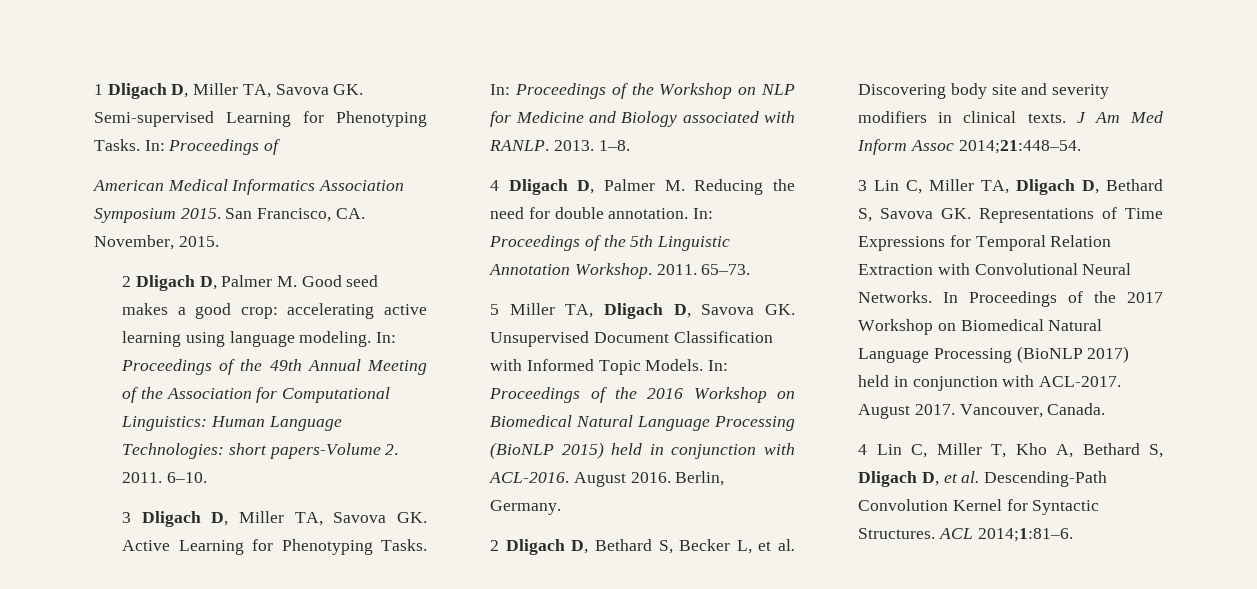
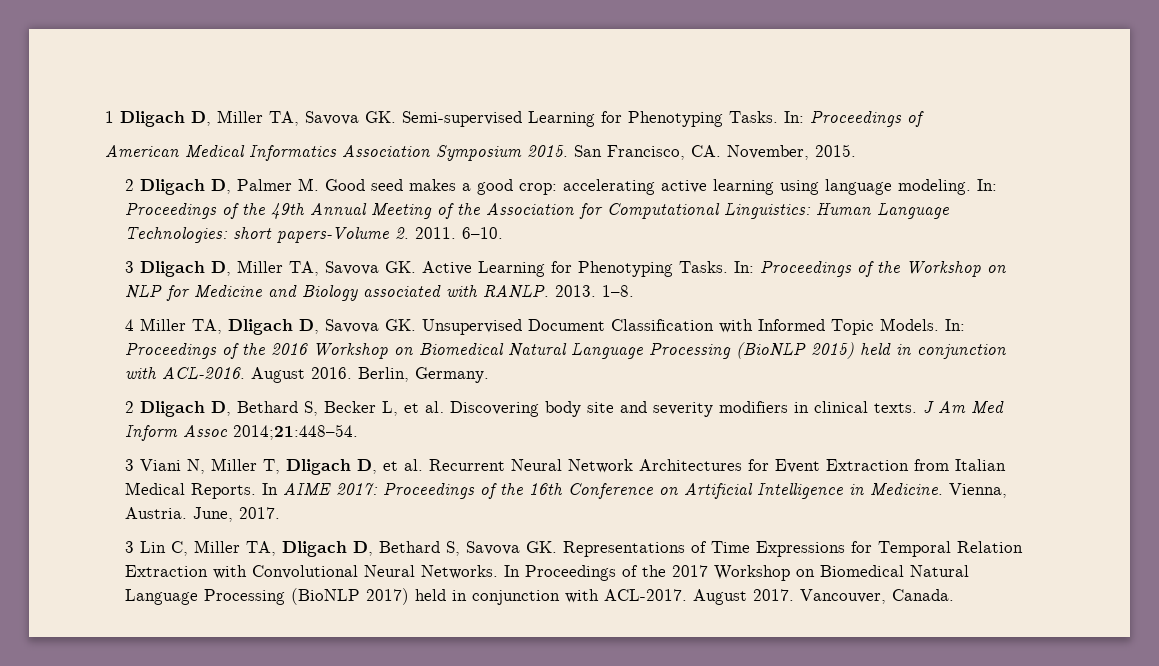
- 4 Dligach D, Palmer M. Reducing the need for double annotation. In: Proceedings of the 5th Linguistic Annotation Workshop. 2011. 65–73.
- 5 Miller TA, Dligach D, Savova GK. Unsupervised Document Classification with Informed Topic Models.
+ 4 Miller TA, Dligach D, Savova GK. Unsupervised Document Classification with Informed Topic Models.
+ 3 Viani N, Miller T, Dligach D, et al. Recurrent Neural Network Architectures for Event Extraction from Italian Medical Reports. In AIME 2017: Proceedings of the 16th Conference on Artificial Intelligence in Medicine. Vienna, Austria. June, 2017.
- 4 Lin C, Miller T, Kho A, Bethard S, Dligach D, et al. Descending-Path Convolution Kernel for Syntactic Structures. ACL 2014;1:81–6.

